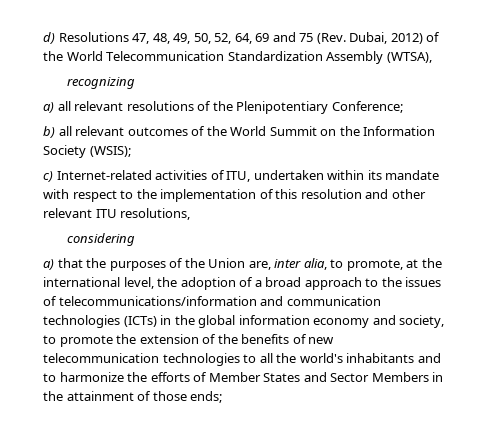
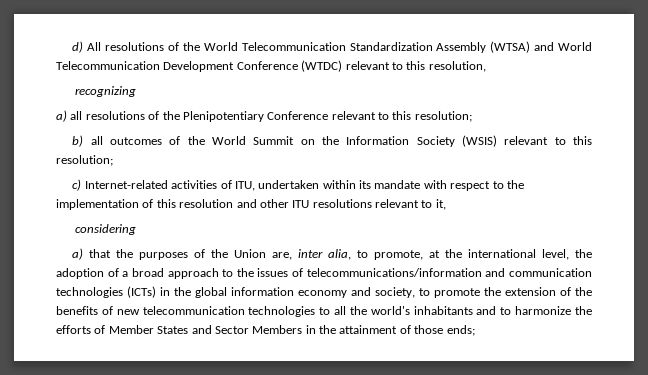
- d) Resolutions 47, 48, 49, 50, 52, 64, 69 and 75 (Rev. Dubai, 2012) of the World Telecommunication Standardization Assembly (WTSA),
+ d) All resolutions of the World Telecommunication Standardization Assembly (WTSA) and World Telecommunication Development Conference (WTDC) relevant to this resolution,
- a) all relevant resolutions of the Plenipotentiary Conference;
+ a) all resolutions of the Plenipotentiary Conference relevant to this resolution;
- b) all relevant outcomes of the World Summit on the Information Society (WSIS);
+ b) all outcomes of the World Summit on the Information Society (WSIS) relevant to this resolution;
- c) Internet-related activities of ITU, undertaken within its mandate with respect to the implementation of this resolution and other relevant ITU resolutions,
+ c) Internet-related activities of ITU, undertaken within its mandate with respect to the implementation of this resolution and other ITU resolutions relevant to it,

